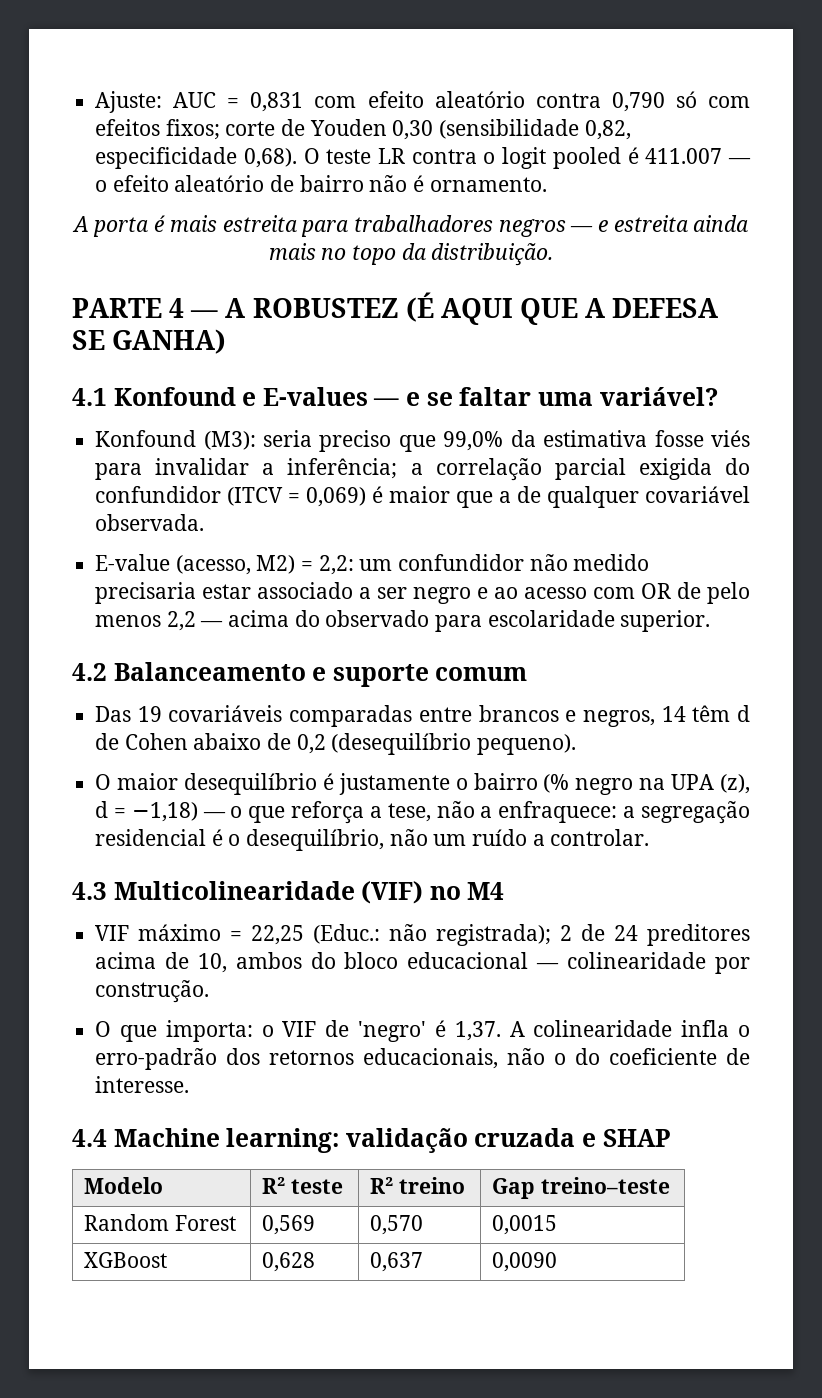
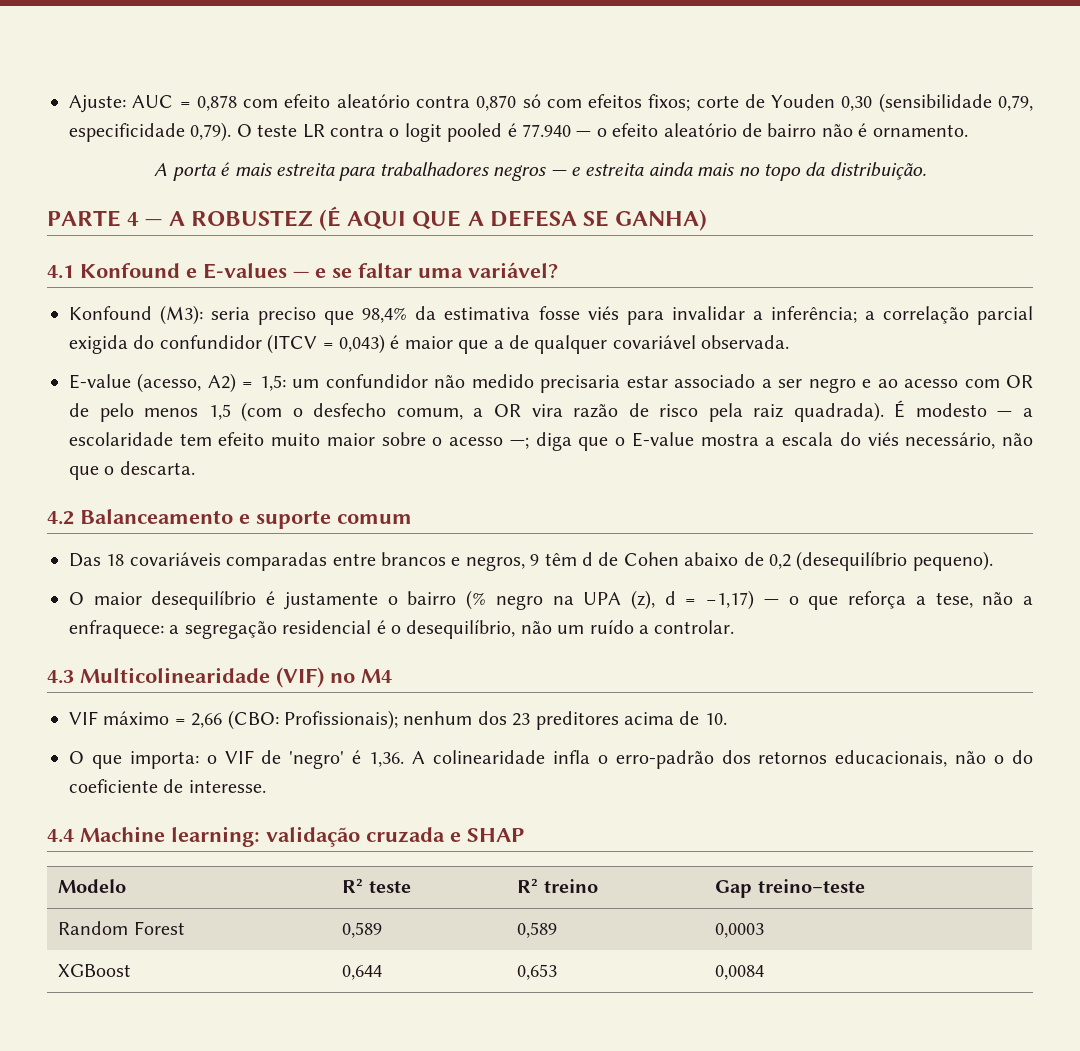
- Ajuste: AUC = 0,831 com efeito aleatório contra 0,790 só com efeitos fixos; corte de Youden 0,30 (sensibilidade 0,82, especificidade 0,68).
+ Ajuste: AUC = 0,878 com efeito aleatório contra 0,870 só com efeitos fixos; corte de Youden 0,30 (sensibilidade 0,79, especificidade 0,79).
- O teste LR contra o logit pooled é 411.007 — o efeito aleatório de bairro não é ornamento.
+ O teste LR contra o logit pooled é 77.940 — o efeito aleatório de bairro não é ornamento.
- Konfound (M3): seria preciso que 99,0% da estimativa fosse viés para invalidar a inferência; a correlação parcial exigida do confundidor (ITCV = 0,069) é maior que a de qualquer covariável observada.
+ Konfound (M3): seria preciso que 98,4% da estimativa fosse viés para invalidar a inferência; a correlação parcial exigida do confundidor (ITCV = 0,043) é maior que a de qualquer covariável observada.
- E-value (acesso, M2) = 2,2: um confundidor não medido precisaria estar associado a ser negro e ao acesso com OR de pelo menos 2,2 — acima do observado para escolaridade superior.
+ E-value (acesso, A2) = 1,5: um confundidor não medido precisaria estar associado a ser negro e ao acesso com OR de pelo menos 1,5 (com o desfecho comum, a OR vira razão de risco pela raiz quadrada). É modesto — a escolaridade tem efeito muito maior sobre o acesso —; diga que o E-value mostra a escala do viés necessário, não que o descarta.
- Das 19 covariáveis comparadas entre brancos e negros, 14 têm d de Cohen abaixo de 0,2 (desequilíbrio pequeno).
+ Das 18 covariáveis comparadas entre brancos e negros, 9 têm d de Cohen abaixo de 0,2 (desequilíbrio pequeno).
- O maior desequilíbrio é justamente o bairro (% negro na UPA (z), d = −1,18) — o que reforça a tese, não a enfraquece: a segregação residencial é o desequilíbrio, não um ruído a controlar.
+ O maior desequilíbrio é justamente o bairro (% negro na UPA (z), d = −1,17) — o que reforça a tese, não a enfraquece: a segregação residencial é o desequilíbrio, não um ruído a controlar.
- VIF máximo = 22,25 (Educ.: não registrada); 2 de 24 preditores acima de 10, ambos do bloco educacional — colinearidade por construção.
+ VIF máximo = 2,66 (CBO: Profissionais); nenhum dos 23 preditores acima de 10.
- O que importa: o VIF de 'negro' é 1,37.
+ O que importa: o VIF de 'negro' é 1,36.
- Random Forest | 0,569 | 0,570 | 0,0015
- XGBoost | 0,628 | 0,637 | 0,0090
+ Random Forest | 0,589 | 0,589 | 0,0003
+ XGBoost | 0,644 | 0,653 | 0,0084

